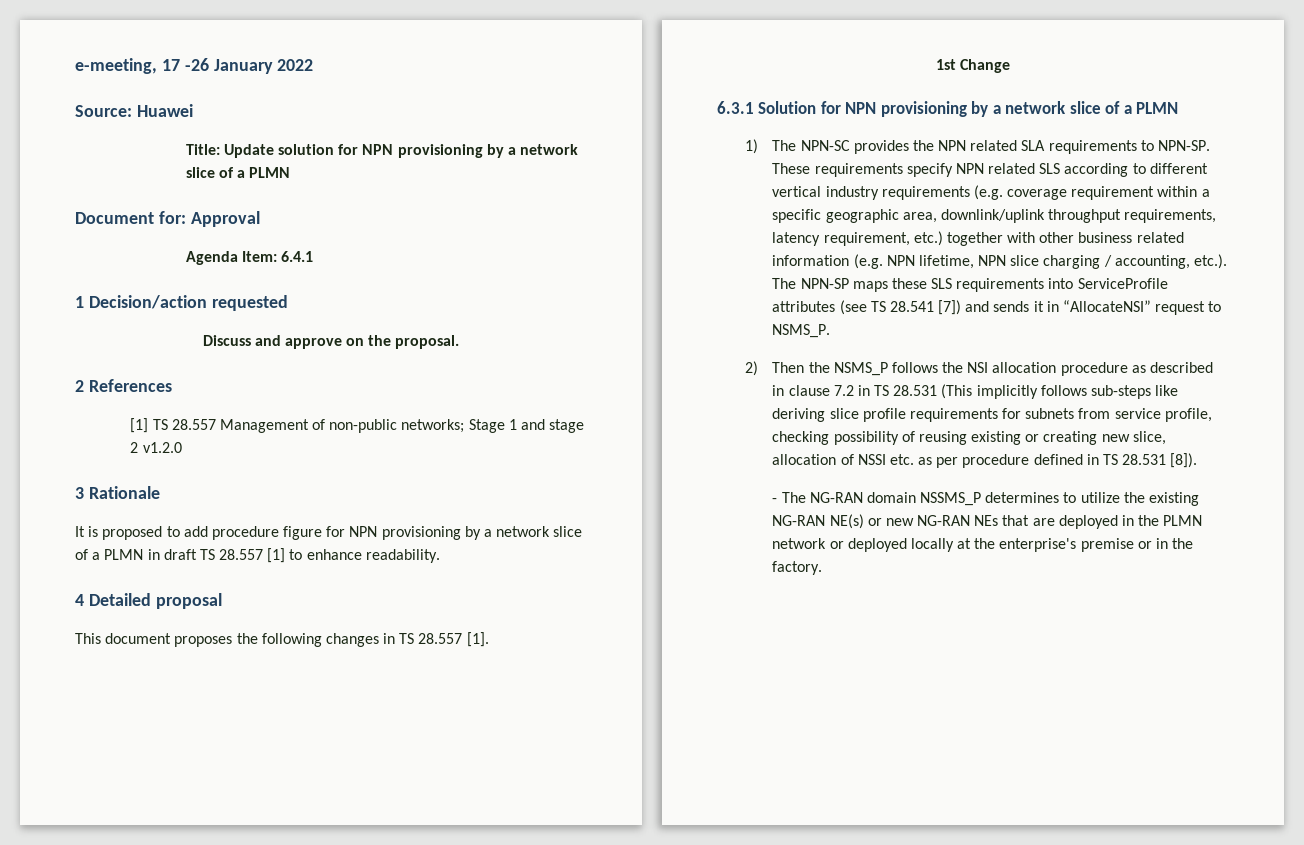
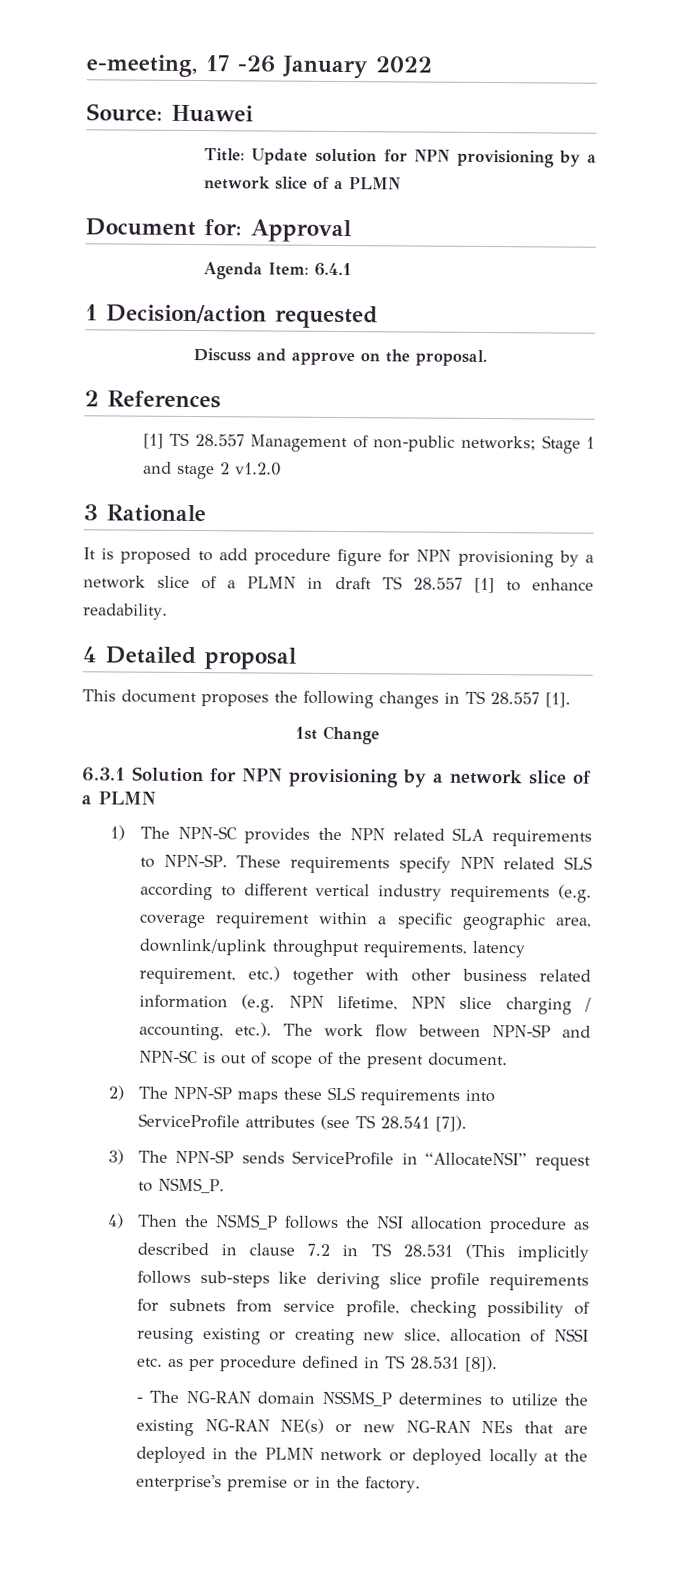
- These requirements specify NPN related SLS according to different vertical industry requirements (e.g. coverage requirement within a specific geographic area, downlink/uplink throughput requirements, latency requirement, etc.) together with other business related information (e.g. NPN lifetime, NPN slice charging / accounting, etc.). The NPN-SP maps these SLS requirements into ServiceProfile attributes (see TS 28.541 [7]) and sends it in “AllocateNSI” request to NSMS_P.
+ These requirements specify NPN related SLS according to different vertical industry requirements (e.g. coverage requirement within a specific geographic area, downlink/uplink throughput requirements, latency requirement, etc.) together with other business related information (e.g. NPN lifetime, NPN slice charging / accounting, etc.). The work flow between NPN-SP and NPN-SC is out of scope of the present document.
+ 2) The NPN-SP maps these SLS requirements into ServiceProfile attributes (see TS 28.541 [7]).
+ 3) The NPN-SP sends ServiceProfile in “AllocateNSI” request to NSMS_P.
- 2) Then the NSMS_P follows the NSI allocation procedure as described in clause 7.2 in TS 28.531 (This implicitly follows sub-steps like deriving slice profile requirements for subnets from service profile, checking possibility of reusing existing or creating new slice, allocation of NSSI etc. as per procedure defined in TS 28.531 [8]).
+ 4) Then the NSMS_P follows the NSI allocation procedure as described in clause 7.2 in TS 28.531 (This implicitly follows sub-steps like deriving slice profile requirements for subnets from service profile, checking possibility of reusing existing or creating new slice, allocation of NSSI etc. as per procedure defined in TS 28.531 [8]).

